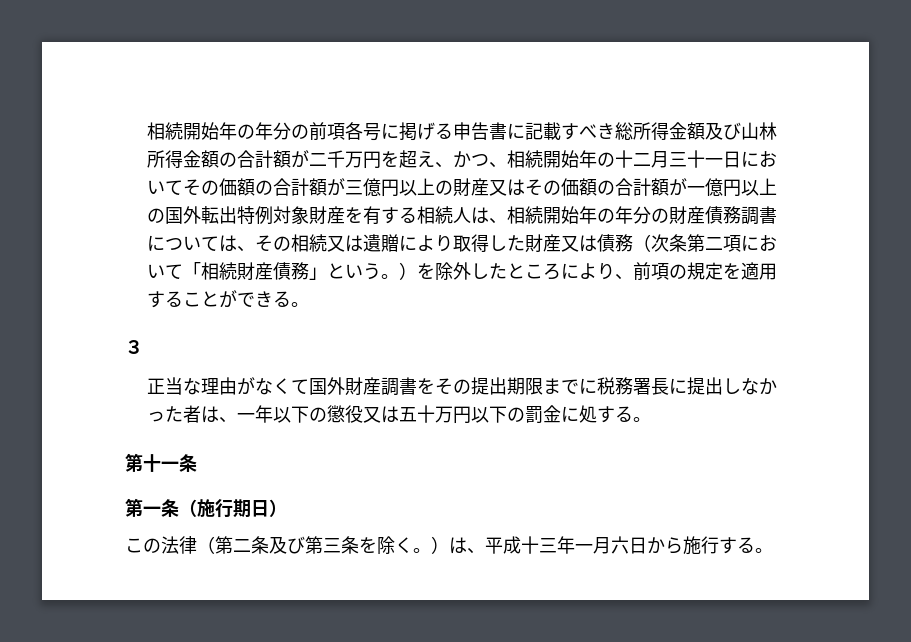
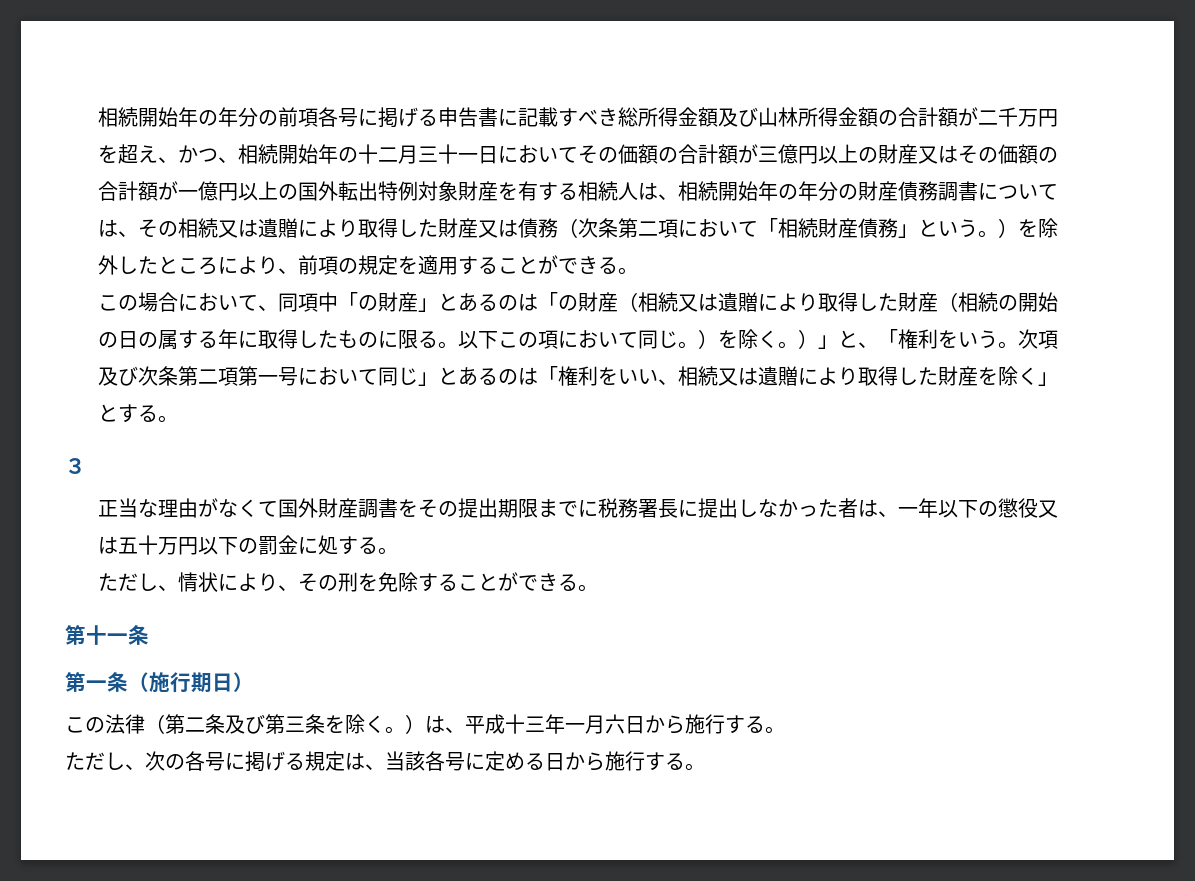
+ この場合において、同項中「の財産」とあるのは「の財産（相続又は遺贈により取得した財産（相続の開始の日の属する年に取得したものに限る。以下この項において同じ。）を除く。）」と、「権利をいう。次項及び次条第二項第一号において同じ」とあるのは「権利をいい、相続又は遺贈により取得した財産を除く」とする。
+ ただし、情状により、その刑を免除することができる。
+ ただし、次の各号に掲げる規定は、当該各号に定める日から施行する。

